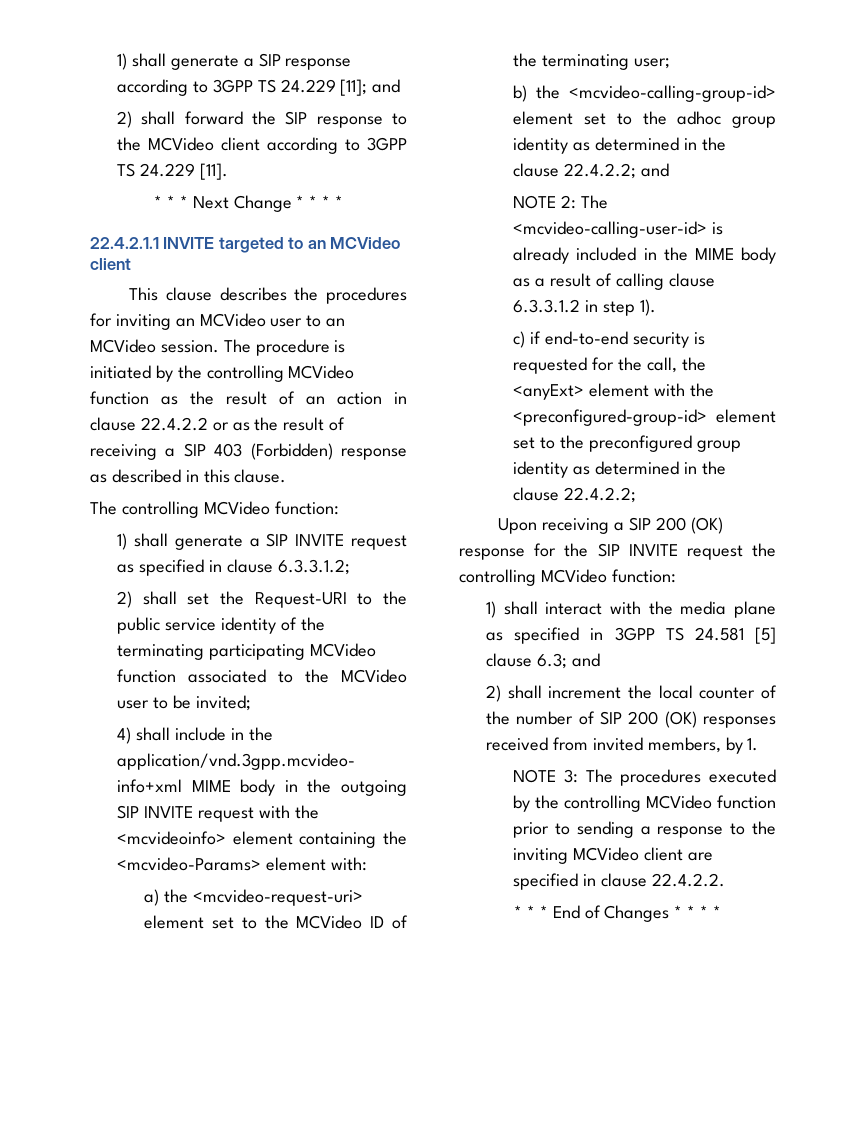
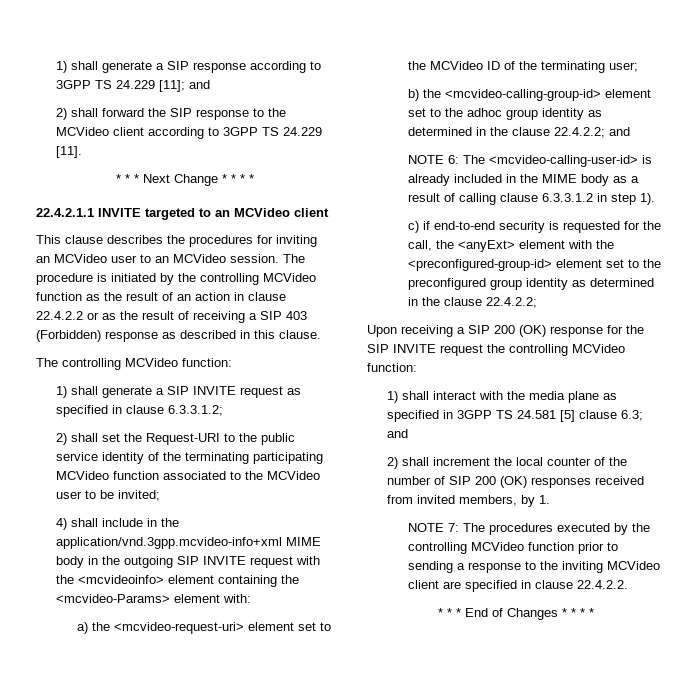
- NOTE 2: The <mcvideo-calling-user-id> is already included in the MIME body as a result of calling clause 6.3.3.1.2 in step 1).
+ NOTE 6: The <mcvideo-calling-user-id> is already included in the MIME body as a result of calling clause 6.3.3.1.2 in step 1).
- NOTE 3: The procedures executed by the controlling MCVideo function prior to sending a response to the inviting MCVideo client are specified in clause 22.4.2.2.
+ NOTE 7: The procedures executed by the controlling MCVideo function prior to sending a response to the inviting MCVideo client are specified in clause 22.4.2.2.

